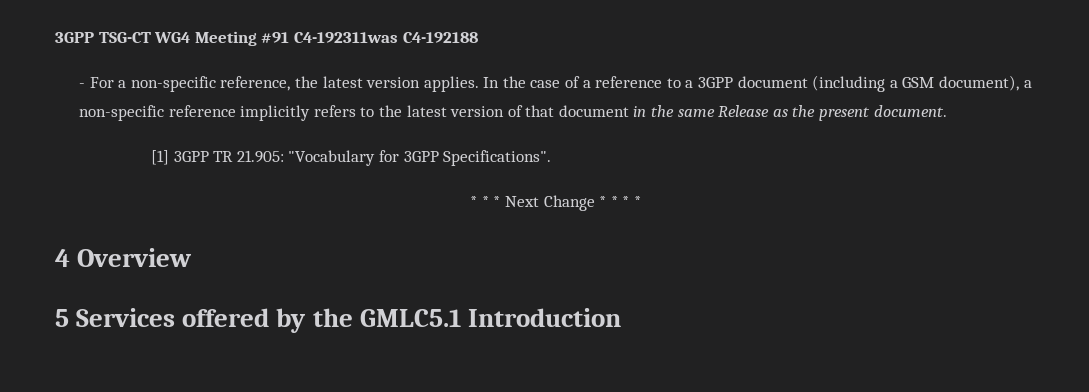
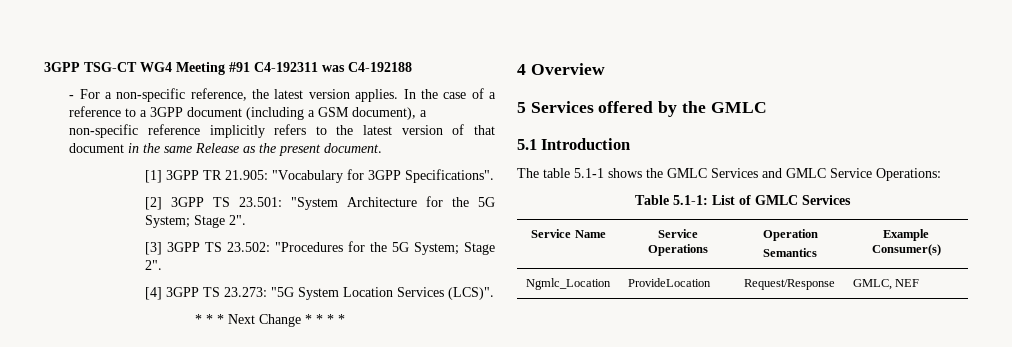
- 3GPP TSG-CT WG4 Meeting #91 C4-192311was C4-192188
+ 3GPP TSG-CT WG4 Meeting #91 C4-192311 was C4-192188
+ [2] 3GPP TS 23.501: "System Architecture for the 5G System; Stage 2".
+ [3] 3GPP TS 23.502: "Procedures for the 5G System; Stage 2".
+ [4] 3GPP TS 23.273: "5G System Location Services (LCS)".
- 5 Services offered by the GMLC5.1 Introduction
+ 5 Services offered by the GMLC
+ 5.1 Introduction
+ The table 5.1-1 shows the GMLC Services and GMLC Service Operations:
+ Table 5.1-1: List of GMLC Services
+ Service Name | Service Operations | Operation
+ Semantics | Example Consumer(s)
+ Ngmlc_Location | ProvideLocation | Request/Response | GMLC, NEF

